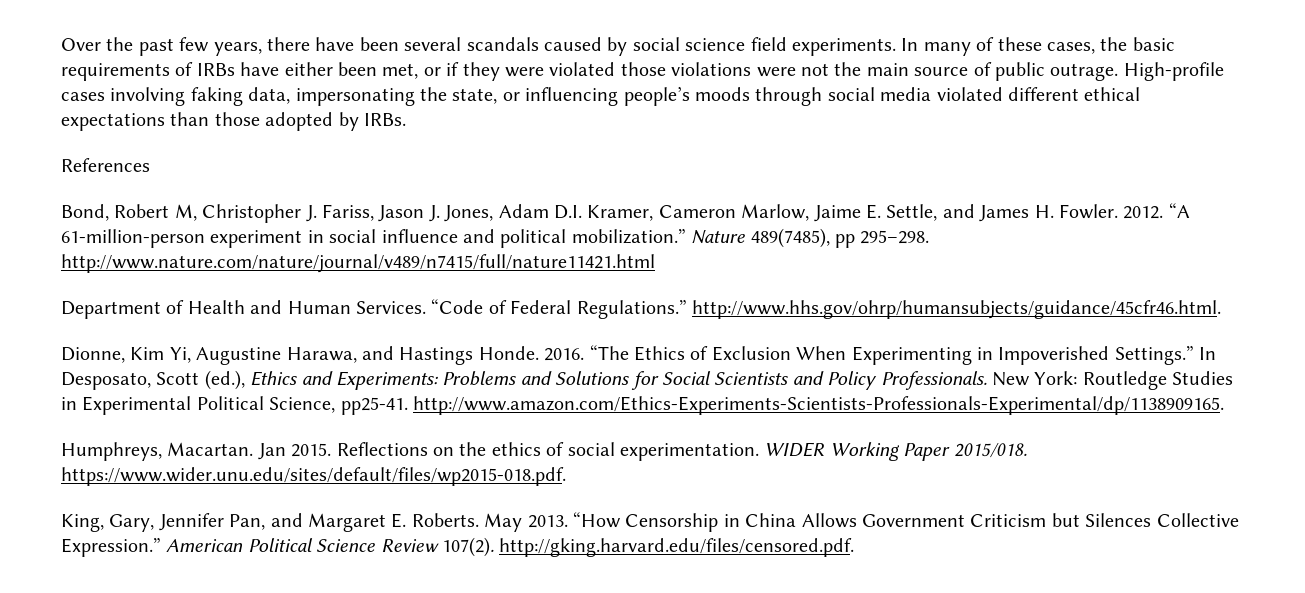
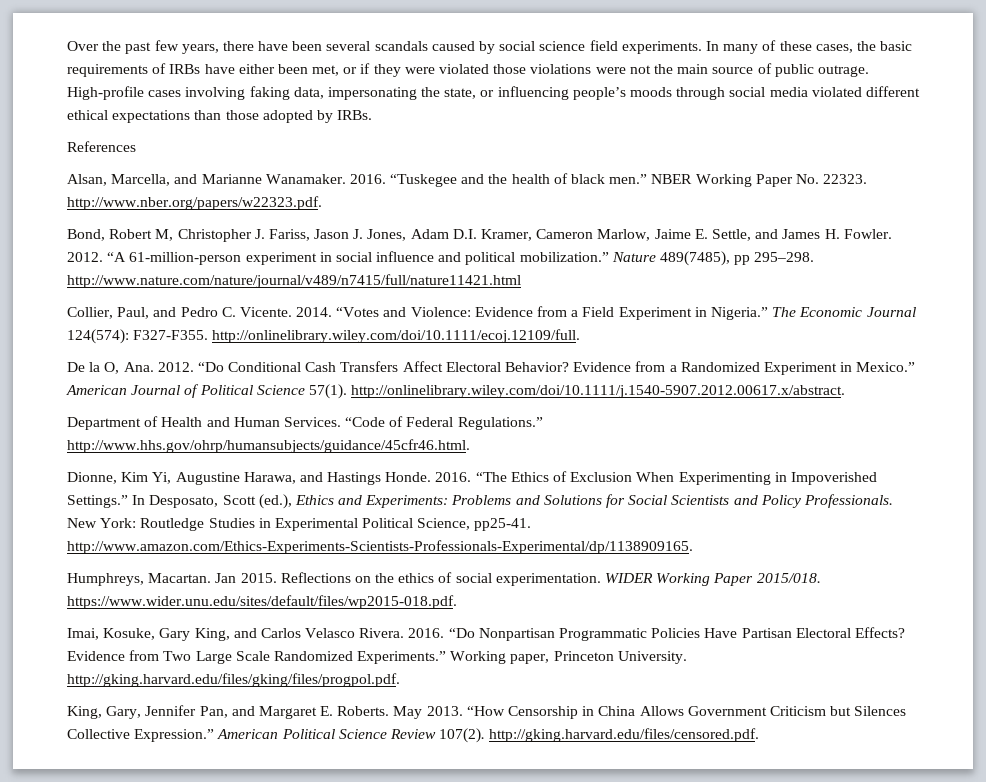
+ Alsan, Marcella, and Marianne Wanamaker. 2016. “Tuskegee and the health of black men.” NBER Working Paper No. 22323. http://www.nber.org/papers/w22323.pdf.
+ Collier, Paul, and Pedro C. Vicente. 2014. “Votes and Violence: Evidence from a Field Experiment in Nigeria.” The Economic Journal 124(574): F327-F355. http://onlinelibrary.wiley.com/doi/10.1111/ecoj.12109/full.
+ De la O, Ana. 2012. “Do Conditional Cash Transfers Affect Electoral Behavior? Evidence from a Randomized Experiment in Mexico.” American Journal of Political Science 57(1). http://onlinelibrary.wiley.com/doi/10.1111/j.1540-5907.2012.00617.x/abstract.
+ Imai, Kosuke, Gary King, and Carlos Velasco Rivera. 2016. “Do Nonpartisan Programmatic Policies Have Partisan Electoral Effects? Evidence from Two Large Scale Randomized Experiments.” Working paper, Princeton University. http://gking.harvard.edu/files/gking/files/progpol.pdf.

